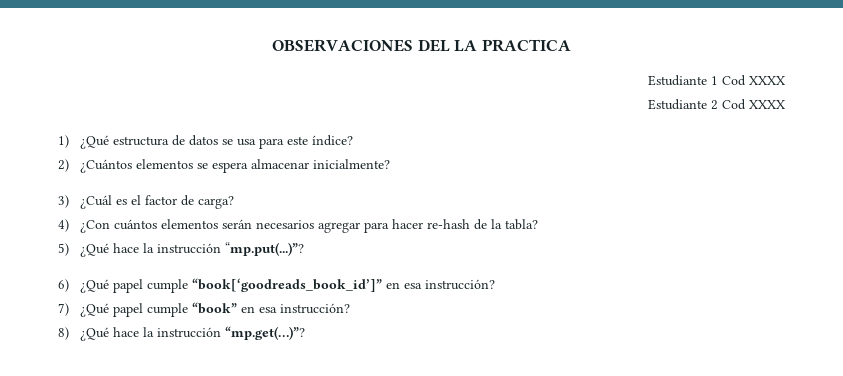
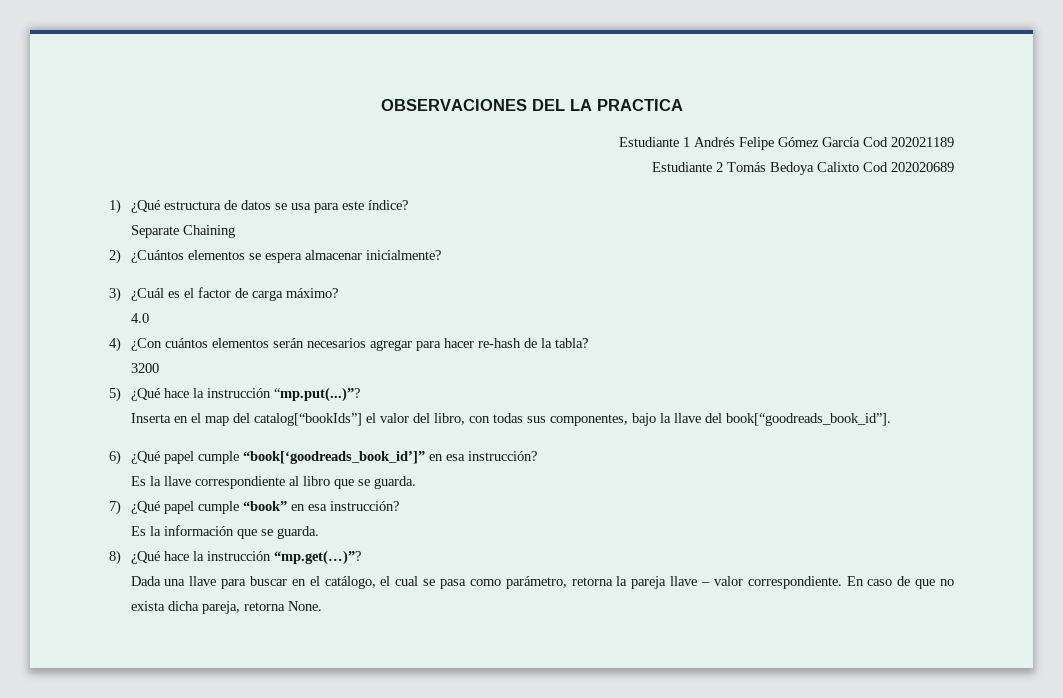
- Estudiante 1 Cod XXXX
- Estudiante 2 Cod XXXX
+ Estudiante 1 Andrés Felipe Gómez García Cod 202021189
+ Estudiante 2 Tomás Bedoya Calixto Cod 202020689
+ Separate Chaining
- 3) ¿Cuál es el factor de carga?
+ 3) ¿Cuál es el factor de carga máximo?
+ 4.0
+ 3200
+ Inserta en el map del catalog[“bookIds”] el valor del libro, con todas sus componentes, bajo la llave del book[“goodreads_book_id”].
+ Es la llave correspondiente al libro que se guarda.
+ Es la información que se guarda.
+ Dada una llave para buscar en el catálogo, el cual se pasa como parámetro, retorna la pareja llave – valor correspondiente. En caso de que no exista dicha pareja, retorna None.

